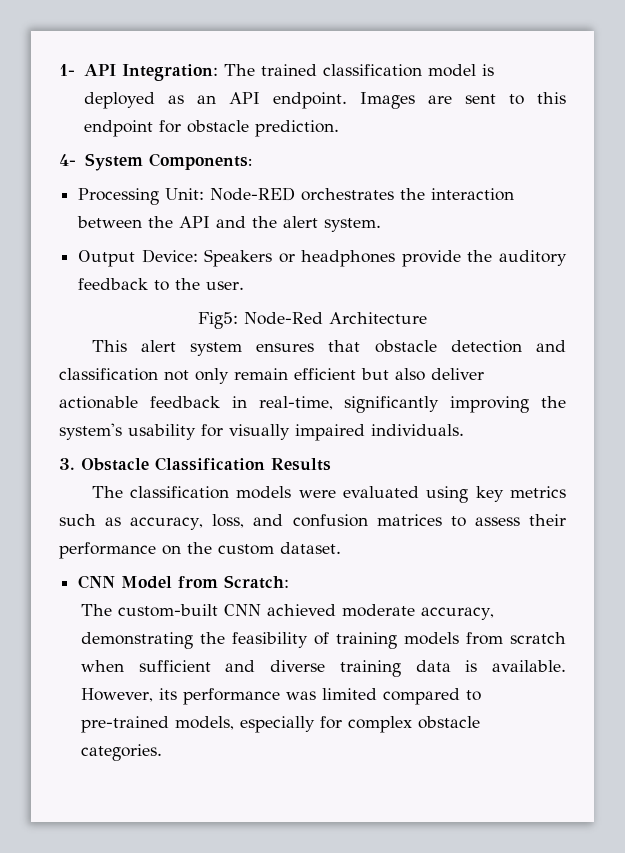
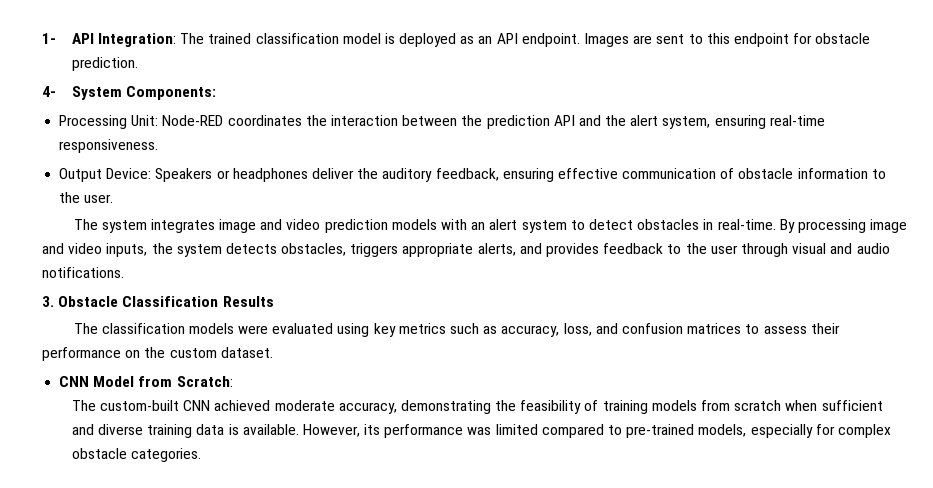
- Processing Unit: Node-RED orchestrates the interaction between the API and the alert system.
+ Processing Unit: Node-RED coordinates the interaction between the prediction API and the alert system, ensuring real-time responsiveness.
- Output Device: Speakers or headphones provide the auditory feedback to the user.
- Fig5: Node-Red Architecture
- This alert system ensures that obstacle detection and classification not only remain efficient but also deliver actionable feedback in real-time, significantly improving the system's usability for visually impaired individuals.
+ Output Device: Speakers or headphones deliver the auditory feedback, ensuring effective communication of obstacle information to the user.
+ The system integrates image and video prediction models with an alert system to detect obstacles in real-time. By processing image and video inputs, the system detects obstacles, triggers appropriate alerts, and provides feedback to the user through visual and audio notifications.

